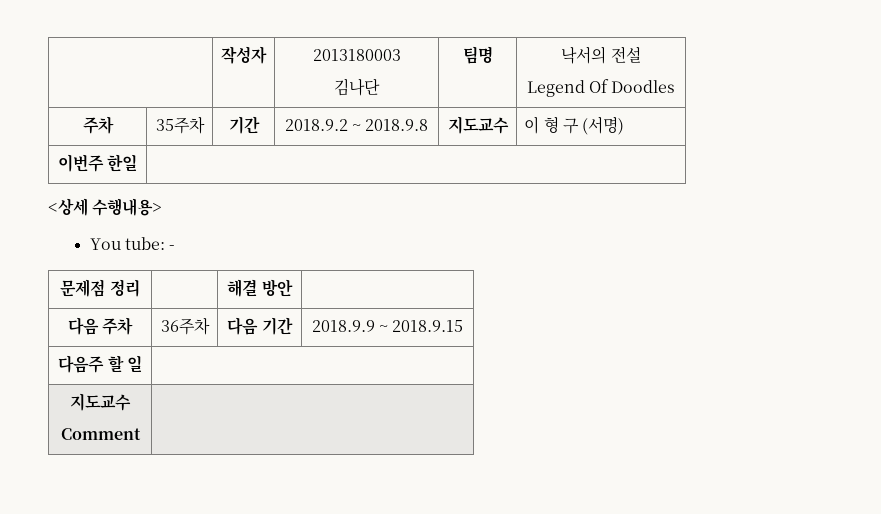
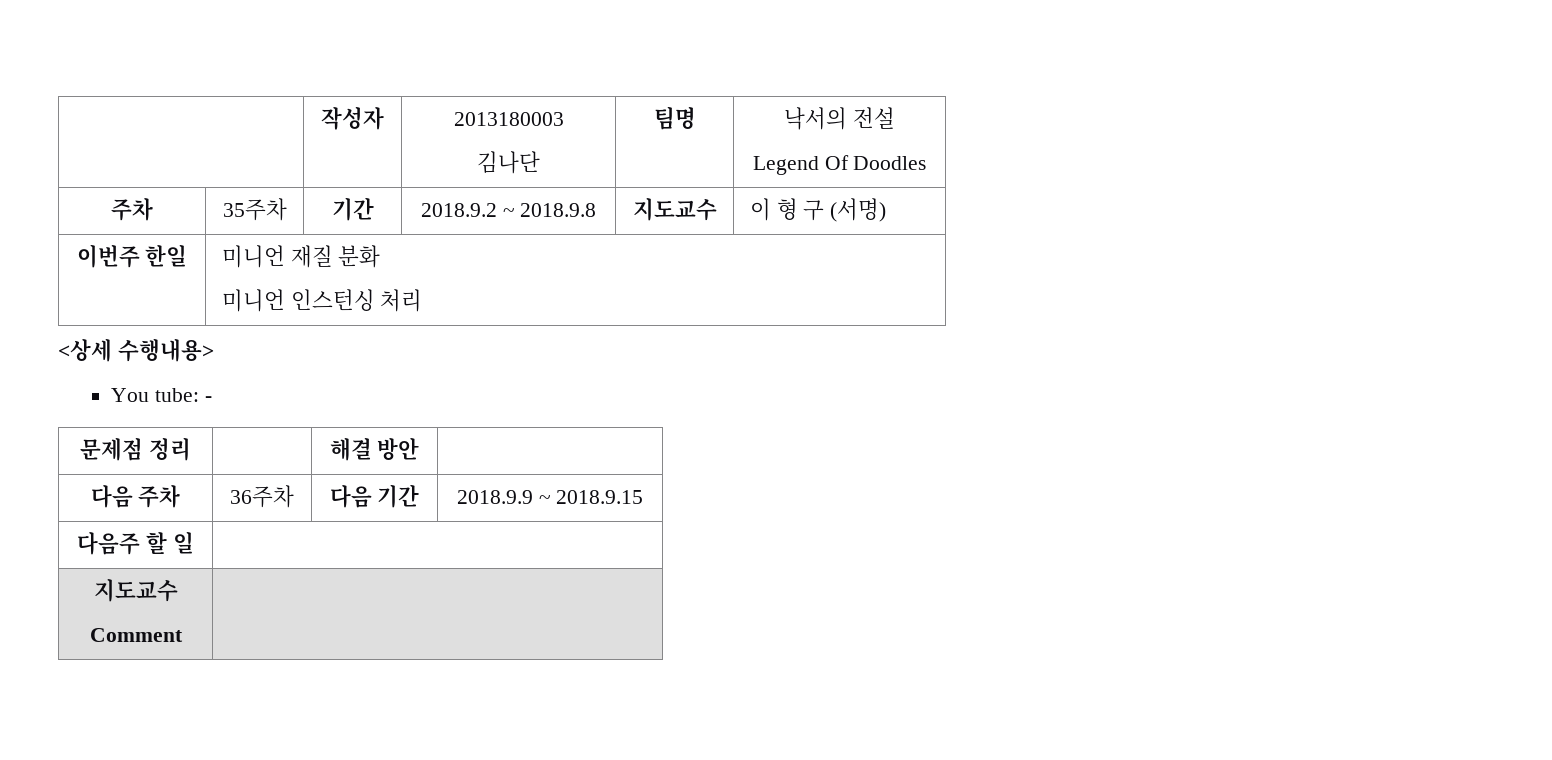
- 이번주 한일 |
+ 이번주 한일 | 미니언 재질 분화
+ 미니언 인스턴싱 처리

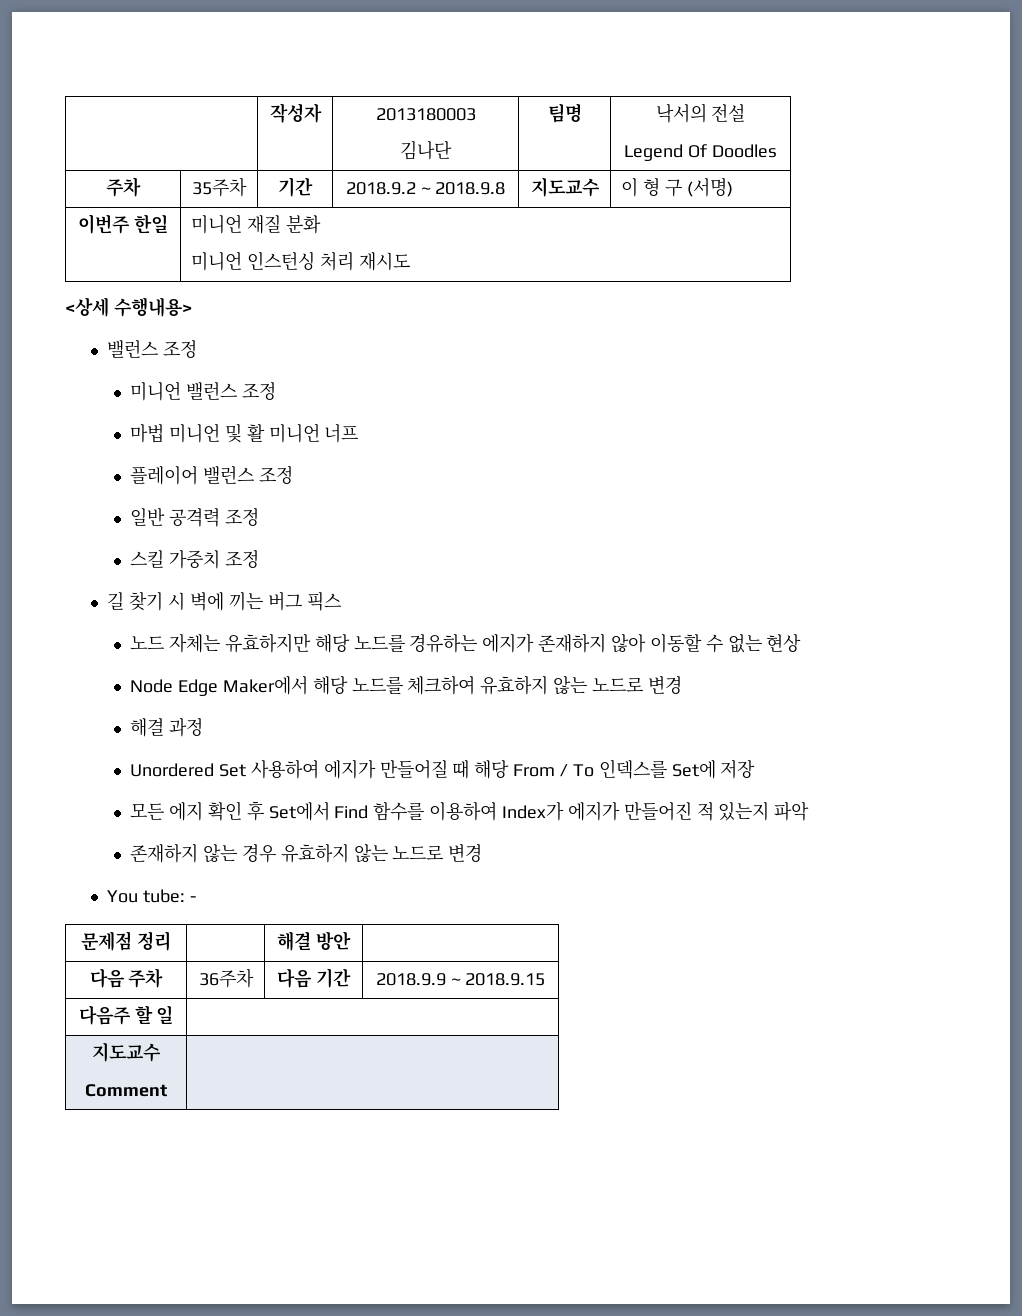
  이번주 한일 | 미니언 재질 분화
- 미니언 인스턴싱 처리
+ 미니언 인스턴싱 처리 재시도
  <상세 수행내용>
+ 밸런스 조정
+ 미니언 밸런스 조정
+ 마법 미니언 및 활 미니언 너프
+ 플레이어 밸런스 조정
+ 일반 공격력 조정
+ 스킬 가중치 조정
+ 길 찾기 시 벽에 끼는 버그 픽스
+ 노드 자체는 유효하지만 해당 노드를 경유하는 에지가 존재하지 않아 이동할 수 없는 현상
+ Node Edge Maker에서 해당 노드를 체크하여 유효하지 않는 노드로 변경
+ 해결 과정
+ Unordered Set 사용하여 에지가 만들어질 때 해당 From / To 인덱스를 Set에 저장
+ 모든 에지 확인 후 Set에서 Find 함수를 이용하여 Index가 에지가 만들어진 적 있는지 파악
+ 존재하지 않는 경우 유효하지 않는 노드로 변경

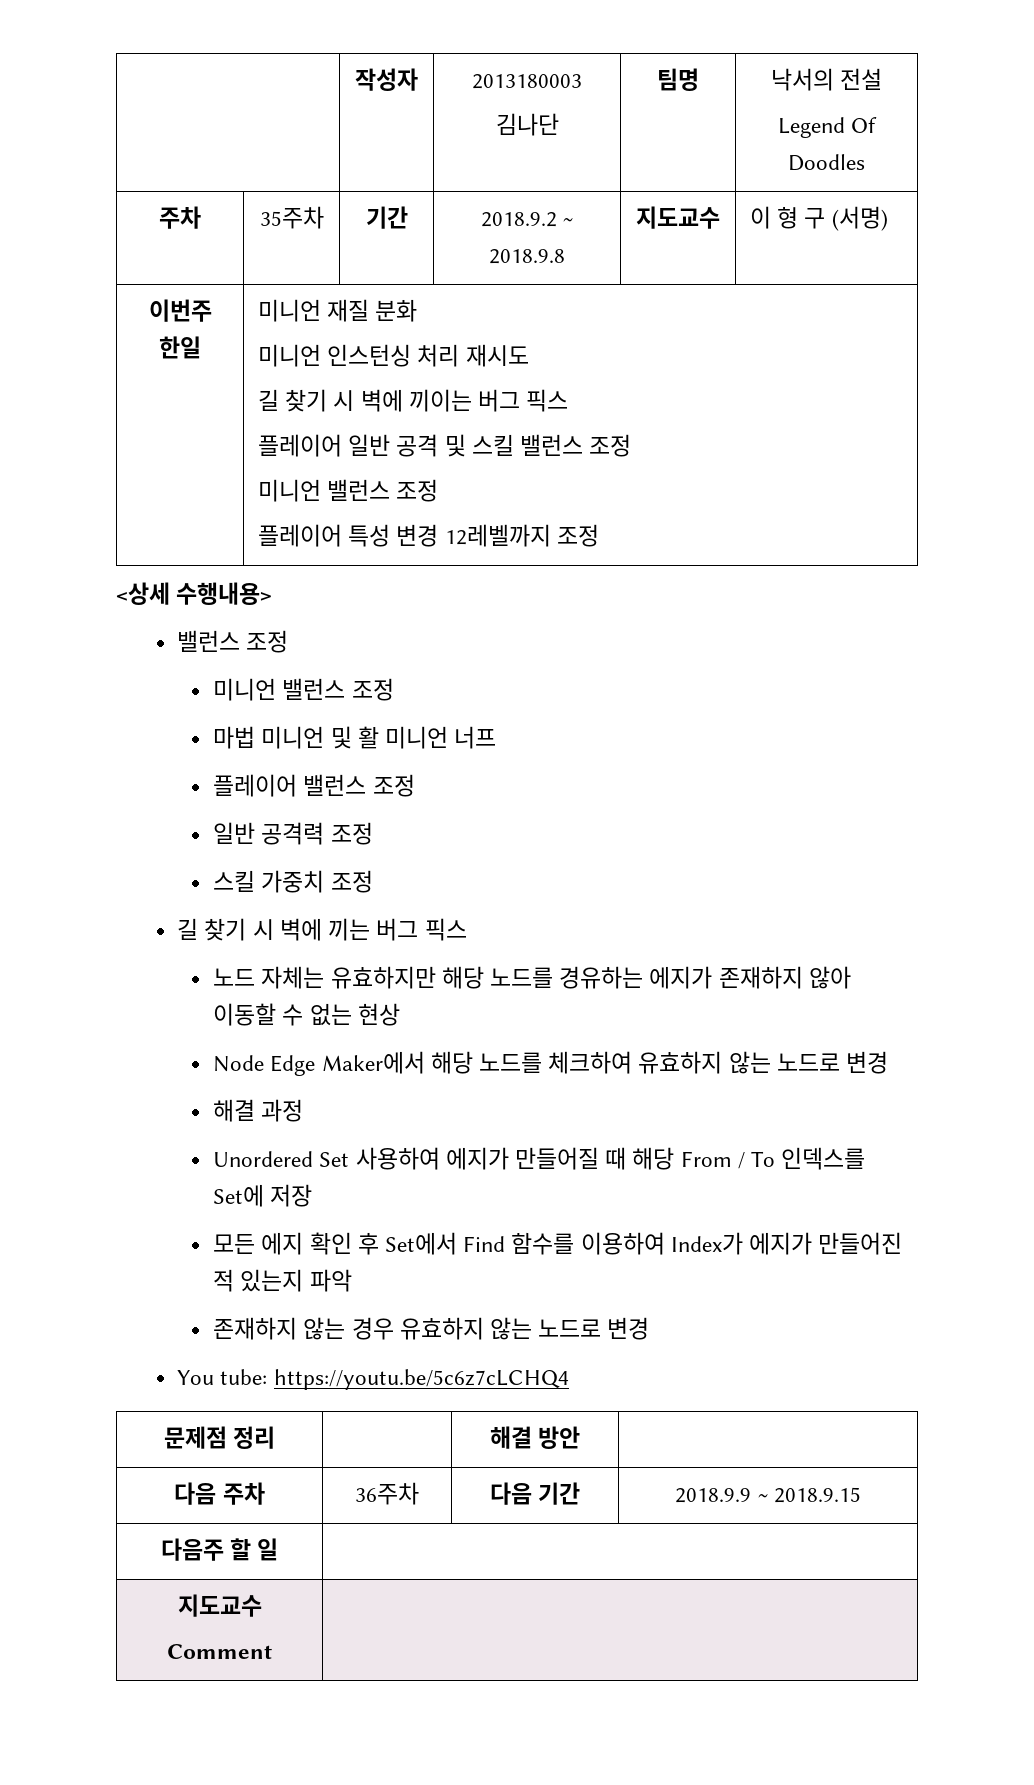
  이번주 한일 | 미니언 재질 분화
  미니언 인스턴싱 처리 재시도
+ 길 찾기 시 벽에 끼이는 버그 픽스
+ 플레이어 일반 공격 및 스킬 밸런스 조정
+ 미니언 밸런스 조정
+ 플레이어 특성 변경 12레벨까지 조정
- You tube: -
+ You tube: https://youtu.be/5c6z7cLCHQ4

